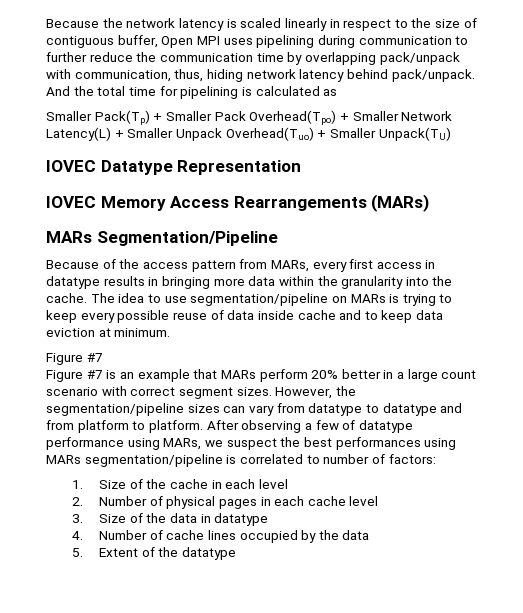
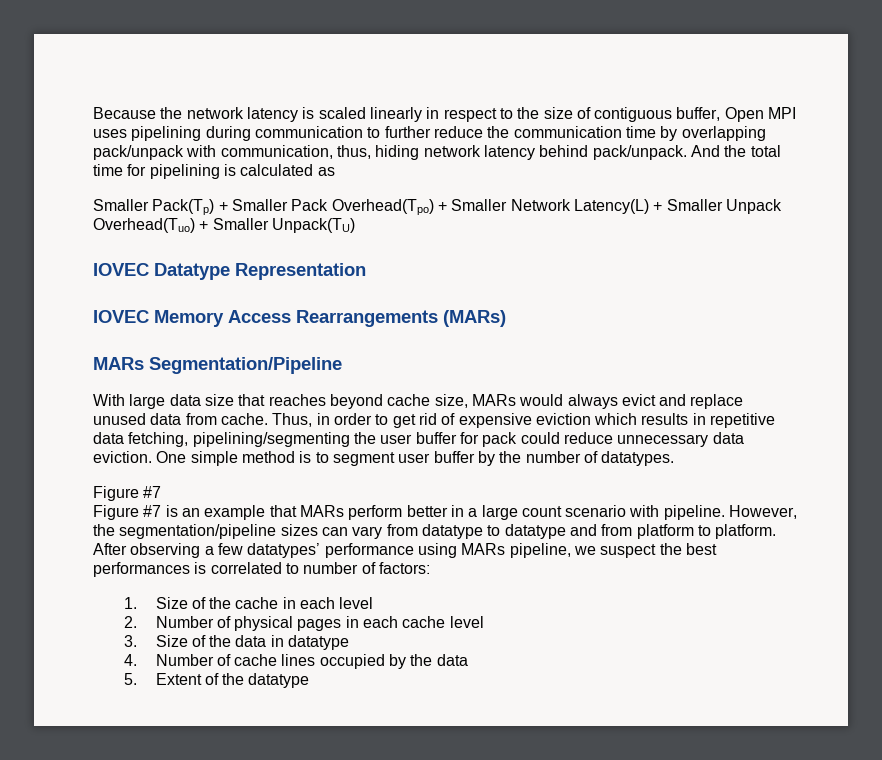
- Because of the access pattern from MARs, every first access in datatype results in bringing more data within the granularity into the cache. The idea to use segmentation/pipeline on MARs is trying to keep every possible reuse of data inside cache and to keep data eviction at minimum.
+ With large data size that reaches beyond cache size, MARs would always evict and replace unused data from cache. Thus, in order to get rid of expensive eviction which results in repetitive data fetching, pipelining/segmenting the user buffer for pack could reduce unnecessary data eviction. One simple method is to segment user buffer by the number of datatypes.
- Figure #7 is an example that MARs perform 20% better in a large count scenario with correct segment sizes.
+ Figure #7 is an example that MARs perform better in a large count scenario with pipeline.
- After observing a few of datatype performance using MARs, we suspect the best performances using MARs segmentation/pipeline is correlated to number of factors:
+ After observing a few datatypes’ performance using MARs pipeline, we suspect the best performances is correlated to number of factors:

